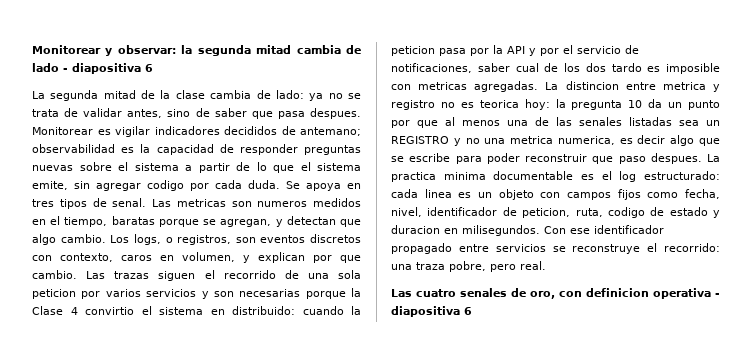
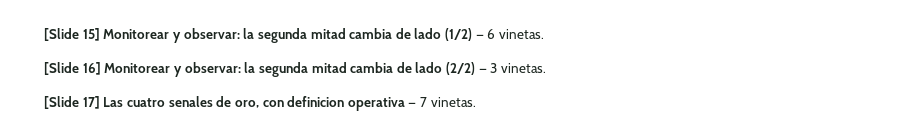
- Monitorear y observar: la segunda mitad cambia de lado - diapositiva 6
- La segunda mitad de la clase cambia de lado: ya no se trata de validar antes, sino de saber que pasa despues. Monitorear es vigilar indicadores decididos de antemano; observabilidad es la capacidad de responder preguntas nuevas sobre el sistema a partir de lo que el sistema emite, sin agregar codigo por cada duda. Se apoya en tres tipos de senal. Las metricas son numeros medidos en el tiempo, baratas porque se agregan, y detectan que algo cambio. Los logs, o registros, son eventos discretos con contexto, caros en volumen, y explican por que cambio. Las trazas siguen el recorrido de una sola peticion por varios servicios y son necesarias porque la Clase 4 convirtio el sistema en distribuido: cuando la peticion pasa por la API y por el servicio de notificaciones, saber cual de los dos tardo es imposible con metricas agregadas. La distincion entre metrica y registro no es teorica hoy: la pregunta 10 da un punto por que al menos una de las senales listadas sea un REGISTRO y no una metrica numerica, es decir algo que se escribe para poder reconstruir que paso despues. La practica minima documentable es el log estructurado: cada linea es un objeto con campos fijos como fecha, nivel, identificador de peticion, ruta, codigo de estado y duracion en milisegundos. Con ese identificador propagado entre servicios se reconstruye el recorrido: una traza pobre, pero real.
- Las cuatro senales de oro, con definicion operativa - diapositiva 6
+ [Slide 15] Monitorear y observar: la segunda mitad cambia de lado (1/2) — 6 vinetas.
+ [Slide 16] Monitorear y observar: la segunda mitad cambia de lado (2/2) — 3 vinetas.
+ [Slide 17] Las cuatro senales de oro, con definicion operativa — 7 vinetas.

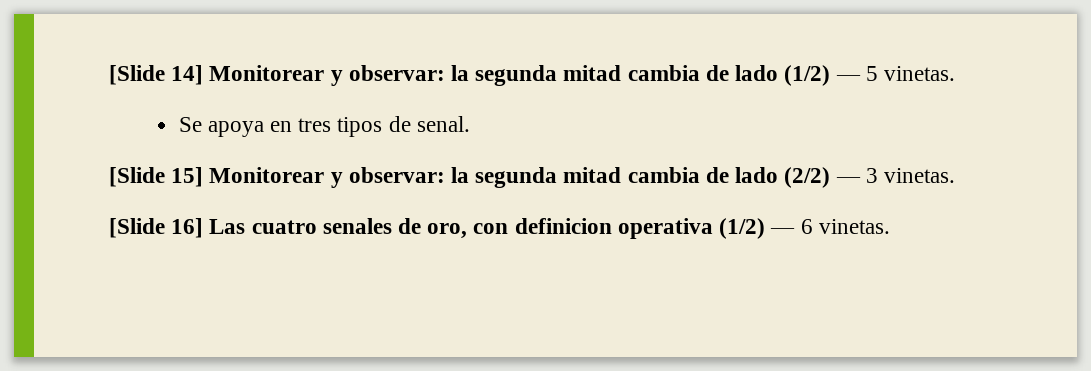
- [Slide 15] Monitorear y observar: la segunda mitad cambia de lado (1/2) — 6 vinetas.
- [Slide 16] Monitorear y observar: la segunda mitad cambia de lado (2/2) — 3 vinetas.
+ [Slide 14] Monitorear y observar: la segunda mitad cambia de lado (1/2) — 5 vinetas.
+ Se apoya en tres tipos de senal.
+ [Slide 15] Monitorear y observar: la segunda mitad cambia de lado (2/2) — 3 vinetas.
- [Slide 17] Las cuatro senales de oro, con definicion operativa — 7 vinetas.
+ [Slide 16] Las cuatro senales de oro, con definicion operativa (1/2) — 6 vinetas.

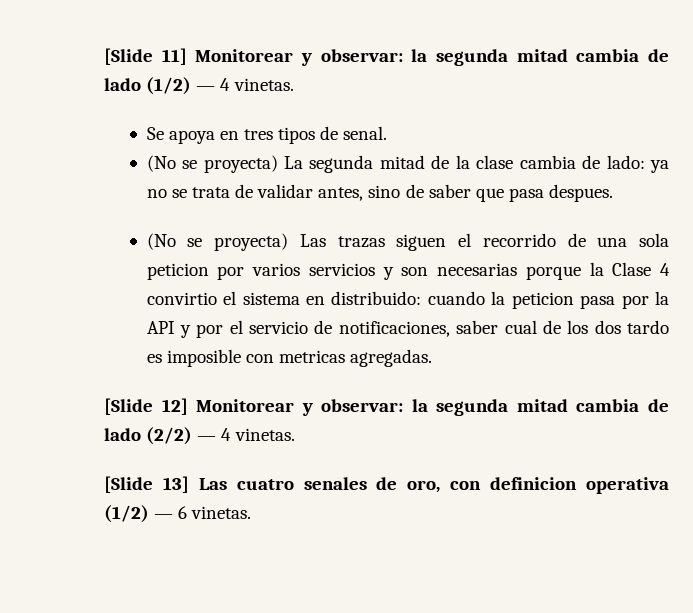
- [Slide 14] Monitorear y observar: la segunda mitad cambia de lado (1/2) — 5 vinetas.
+ [Slide 11] Monitorear y observar: la segunda mitad cambia de lado (1/2) — 4 vinetas.
- [Slide 15] Monitorear y observar: la segunda mitad cambia de lado (2/2) — 3 vinetas.
+ (No se proyecta) La segunda mitad de la clase cambia de lado: ya no se trata de validar antes, sino de saber que pasa despues.
+ (No se proyecta) Las trazas siguen el recorrido de una sola peticion por varios servicios y son necesarias porque la Clase 4 convirtio el sistema en distribuido: cuando la peticion pasa por la API y por el servicio de notificaciones, saber cual de los dos tardo es imposible con metricas agregadas.
+ [Slide 12] Monitorear y observar: la segunda mitad cambia de lado (2/2) — 4 vinetas.
- [Slide 16] Las cuatro senales de oro, con definicion operativa (1/2) — 6 vinetas.
+ [Slide 13] Las cuatro senales de oro, con definicion operativa (1/2) — 6 vinetas.

